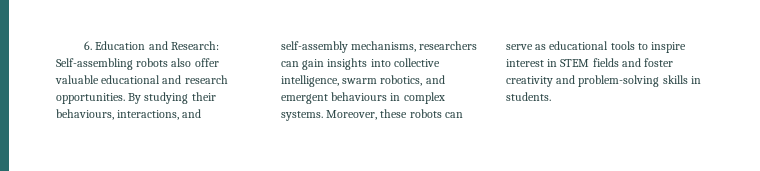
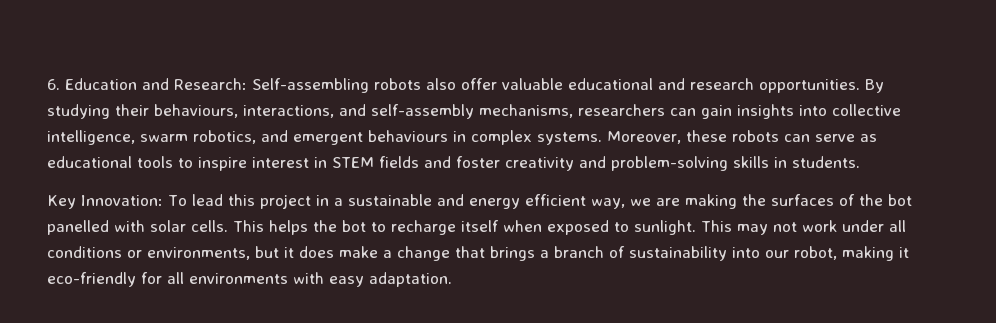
+ Key Innovation: To lead this project in a sustainable and energy efficient way, we are making the surfaces of the bot panelled with solar cells. This helps the bot to recharge itself when exposed to sunlight. This may not work under all conditions or environments, but it does make a change that brings a branch of sustainability into our robot, making it eco-friendly for all environments with easy adaptation.

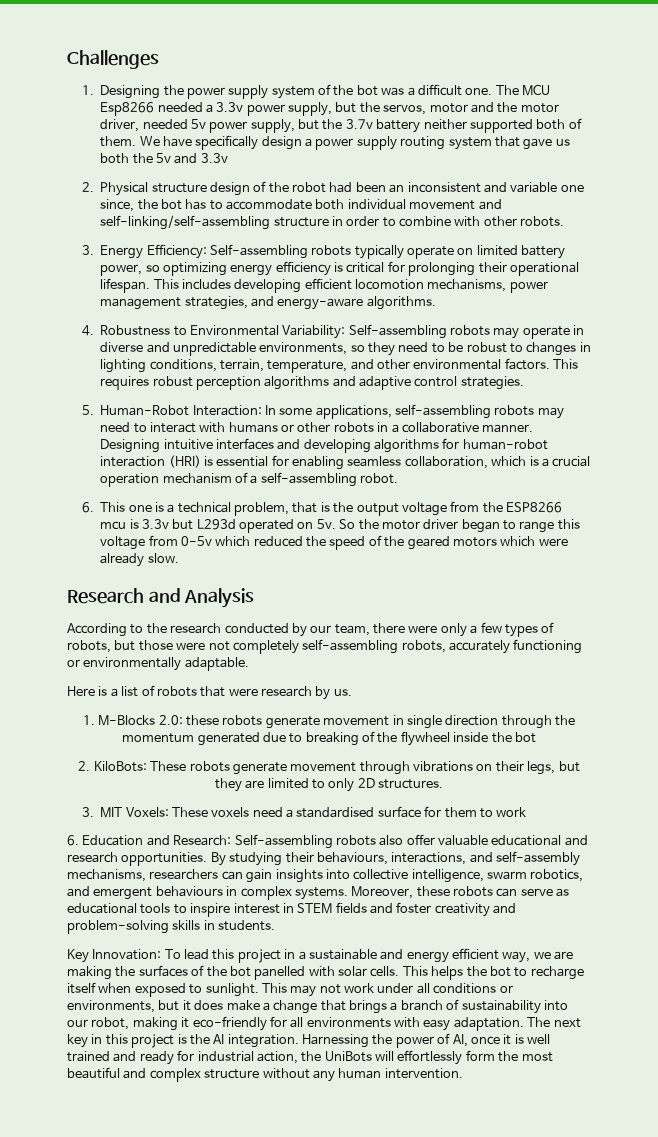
+ Challenges
+ 1. Designing the power supply system of the bot was a difficult one. The MCU Esp8266 needed a 3.3v power supply, but the servos, motor and the motor driver, needed 5v power supply, but the 3.7v battery neither supported both of them. We have specifically design a power supply routing system that gave us both the 5v and 3.3v
+ 2. Physical structure design of the robot had been an inconsistent and variable one since, the bot has to accommodate both individual movement and self-linking/self-assembling structure in order to combine with other robots.
+ 3. Energy Efficiency: Self-assembling robots typically operate on limited battery power, so optimizing energy efficiency is critical for prolonging their operational lifespan. This includes developing efficient locomotion mechanisms, power management strategies, and energy-aware algorithms.
+ 4. Robustness to Environmental Variability: Self-assembling robots may operate in diverse and unpredictable environments, so they need to be robust to changes in lighting conditions, terrain, temperature, and other environmental factors. This requires robust perception algorithms and adaptive control strategies.
+ 5. Human-Robot Interaction: In some applications, self-assembling robots may need to interact with humans or other robots in a collaborative manner. Designing intuitive interfaces and developing algorithms for human-robot interaction (HRI) is essential for enabling seamless collaboration, which is a crucial operation mechanism of a self-assembling robot.
+ 6. This one is a technical problem, that is the output voltage from the ESP8266 mcu is 3.3v but L293d operated on 5v. So the motor driver began to range this voltage from 0-5v which reduced the speed of the geared motors which were already slow.
+ Research and Analysis
+ According to the research conducted by our team, there were only a few types of robots, but those were not completely self-assembling robots, accurately functioning or environmentally adaptable.
+ Here is a list of robots that were research by us.
+ 1. M-Blocks 2.0: these robots generate movement in single direction through the momentum generated due to breaking of the flywheel inside the bot
+ 2. KiloBots: These robots generate movement through vibrations on their legs, but they are limited to only 2D structures.
+ 3. MIT Voxels: These voxels need a standardised surface for them to work
+ The next key in this project is the AI integration. Harnessing the power of AI, once it is well trained and ready for industrial action, the UniBots will effortlessly form the most beautiful and complex structure without any human intervention.

